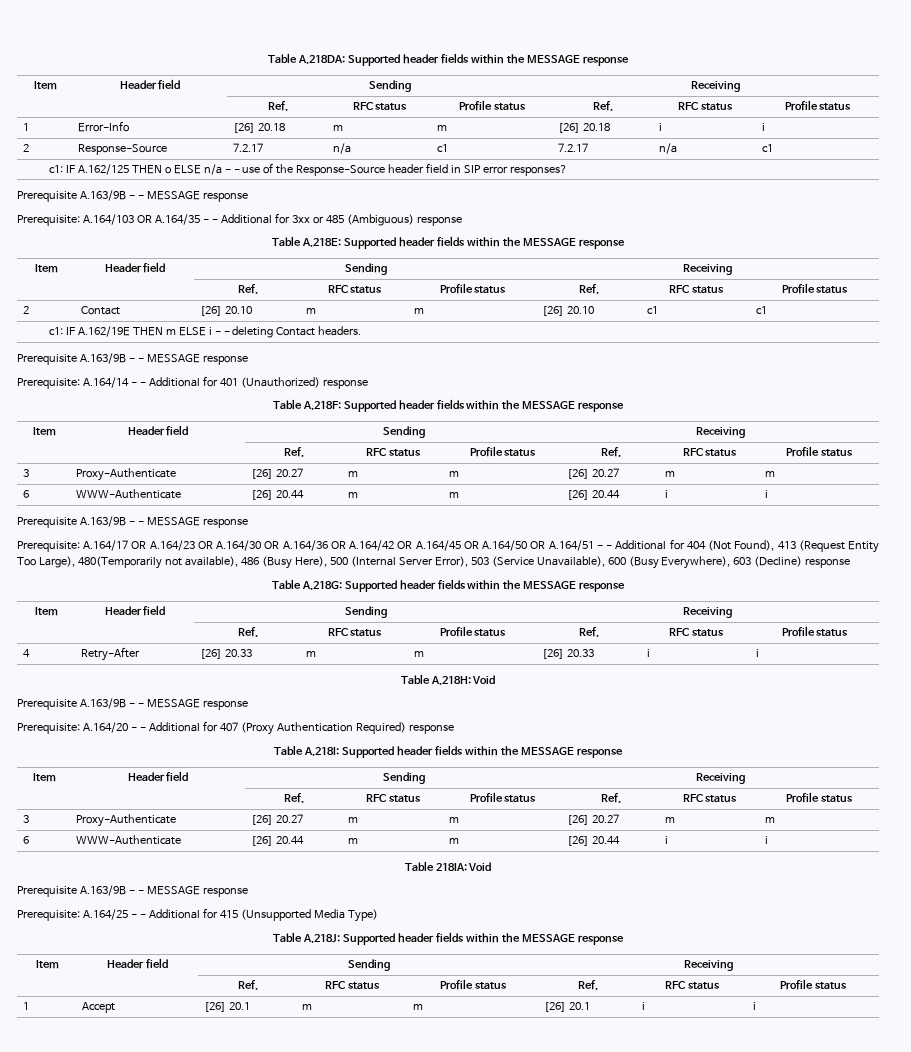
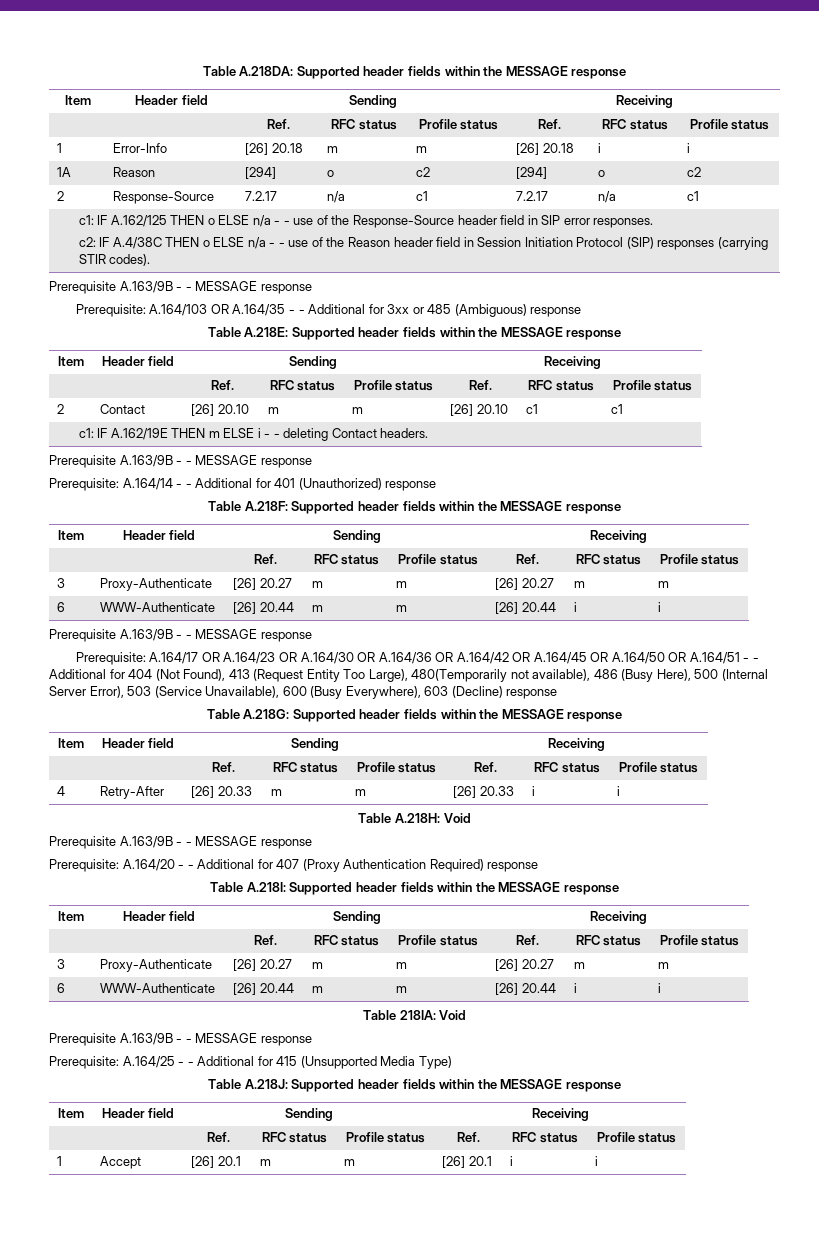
+ 1A | Reason | [294] | o | c2 | [294] | o | c2
- c1: IF A.162/125 THEN o ELSE n/a - - use of the Response-Source header field in SIP error responses?
+ c1: IF A.162/125 THEN o ELSE n/a - - use of the Response-Source header field in SIP error responses.
+ c2: IF A.4/38C THEN o ELSE n/a - - use of the Reason header field in Session Initiation Protocol (SIP) responses (carrying STIR codes).

